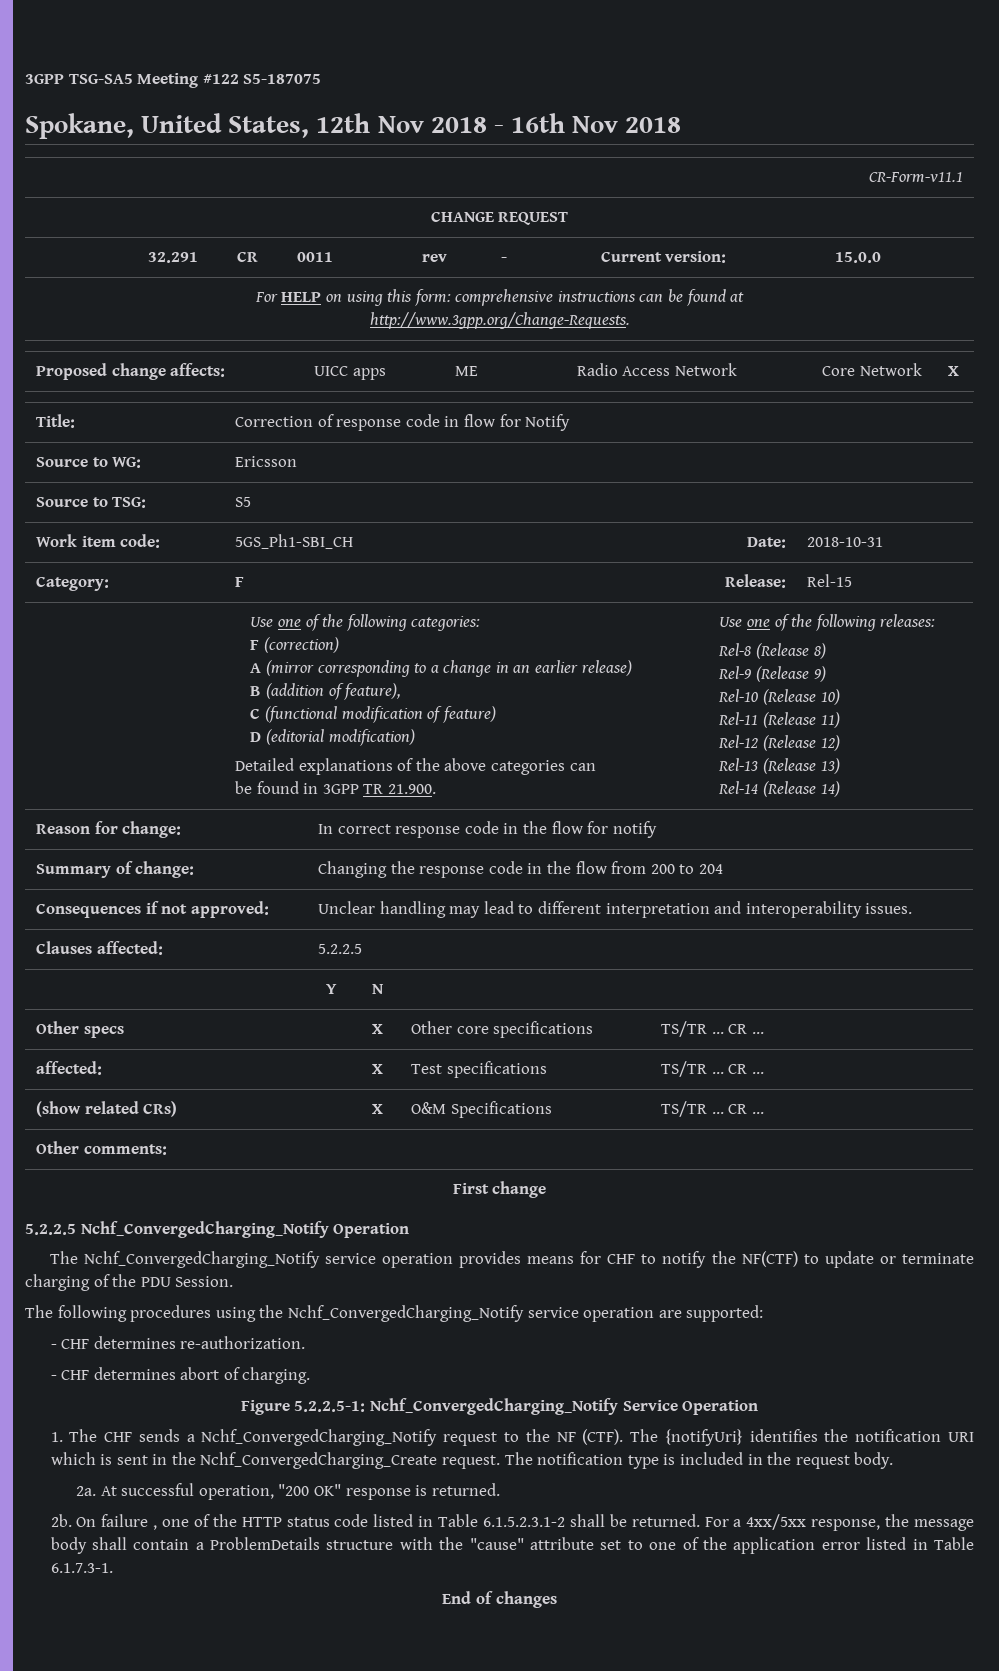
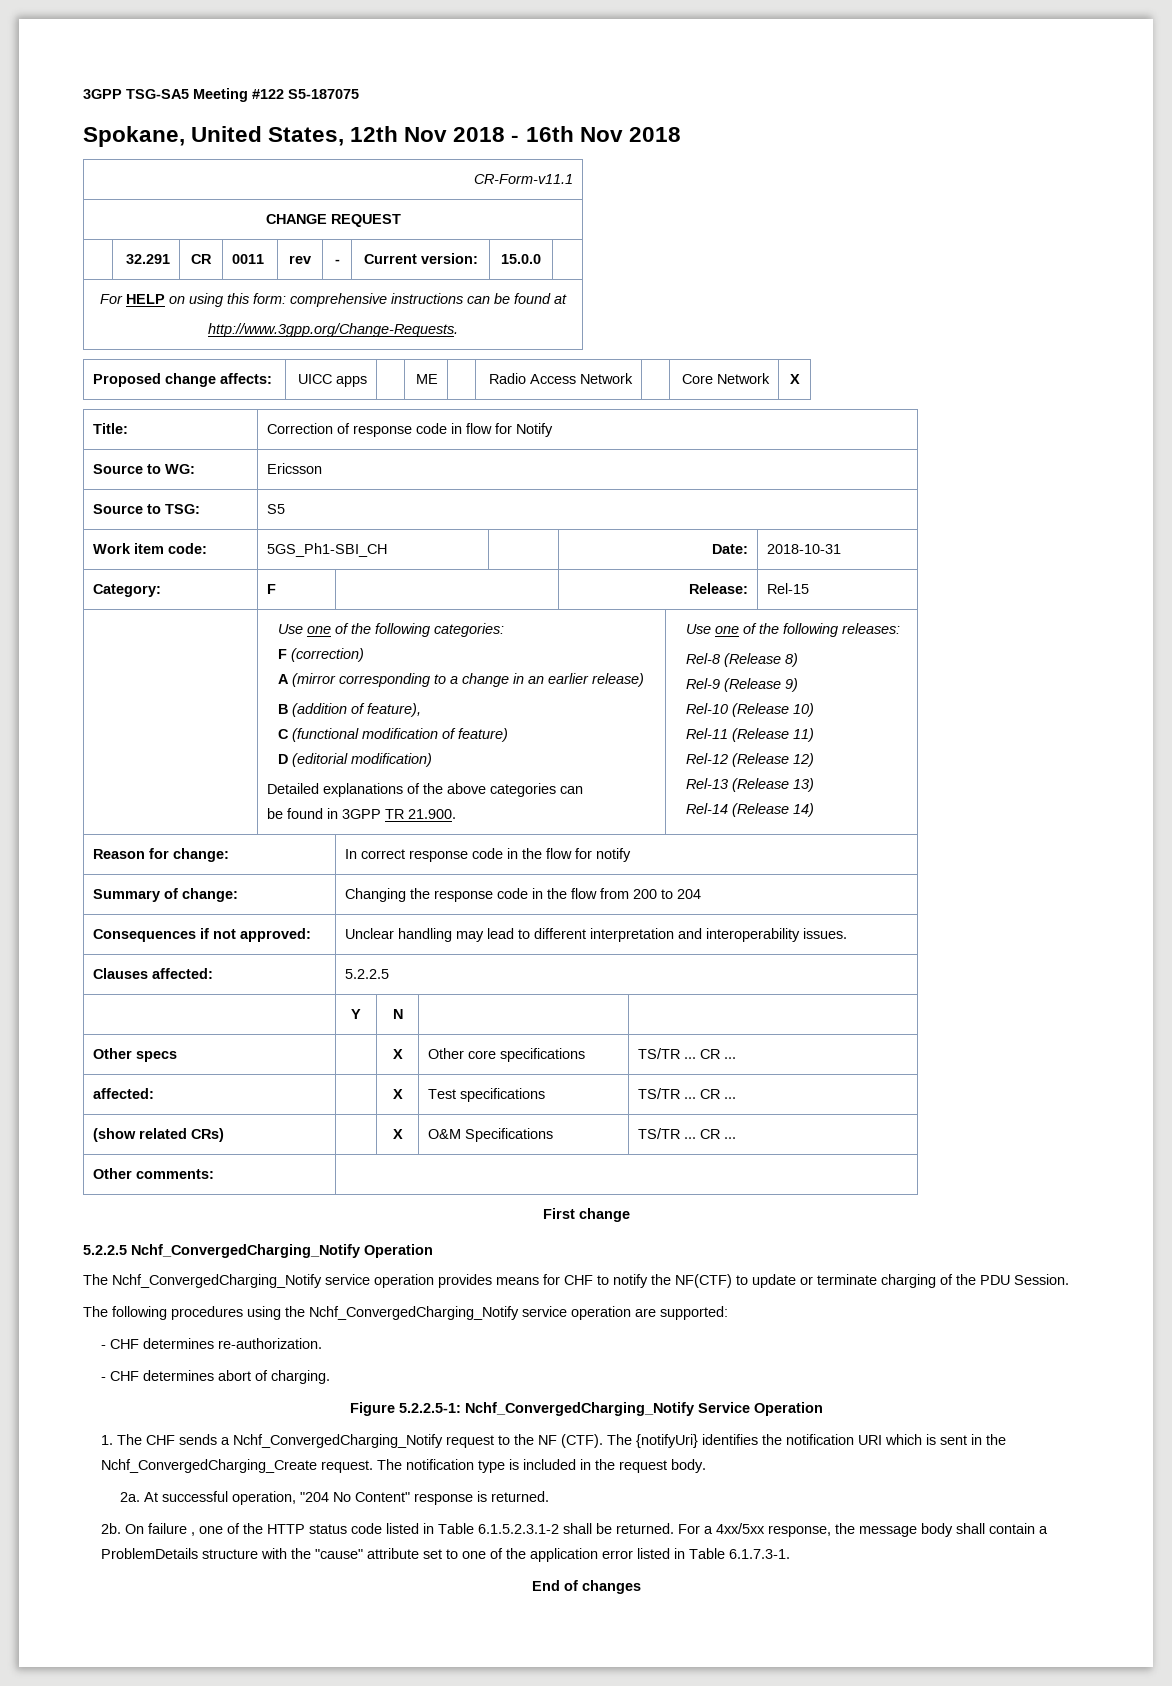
- At successful operation, "200 OK" response is returned.
+ At successful operation, "204 No Content" response is returned.

